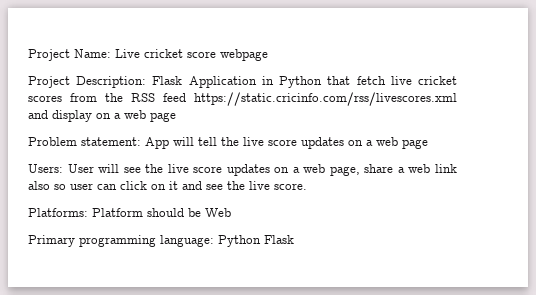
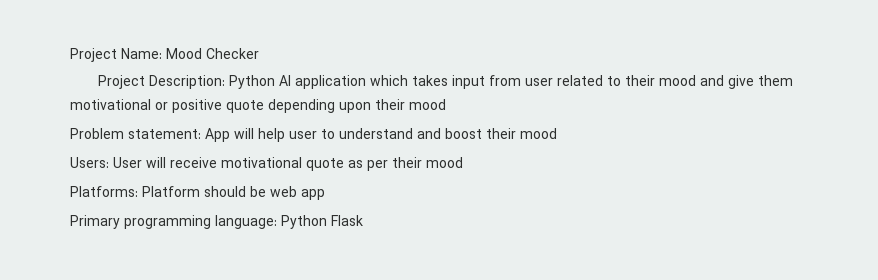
- Project Name: Live cricket score webpage
- Project Description: Flask Application in Python that fetch live cricket scores from the RSS feed https://static.cricinfo.com/rss/livescores.xml and display on a web page
- Problem statement: App will tell the live score updates on a web page
- Users: User will see the live score updates on a web page, share a web link also so user can click on it and see the live score.
+ Project Name: Mood Checker
+ Project Description: Python AI application which takes input from user related to their mood and give them motivational or positive quote depending upon their mood
+ Problem statement: App will help user to understand and boost their mood
+ Users: User will receive motivational quote as per their mood
- Platforms: Platform should be Web
+ Platforms: Platform should be web app

